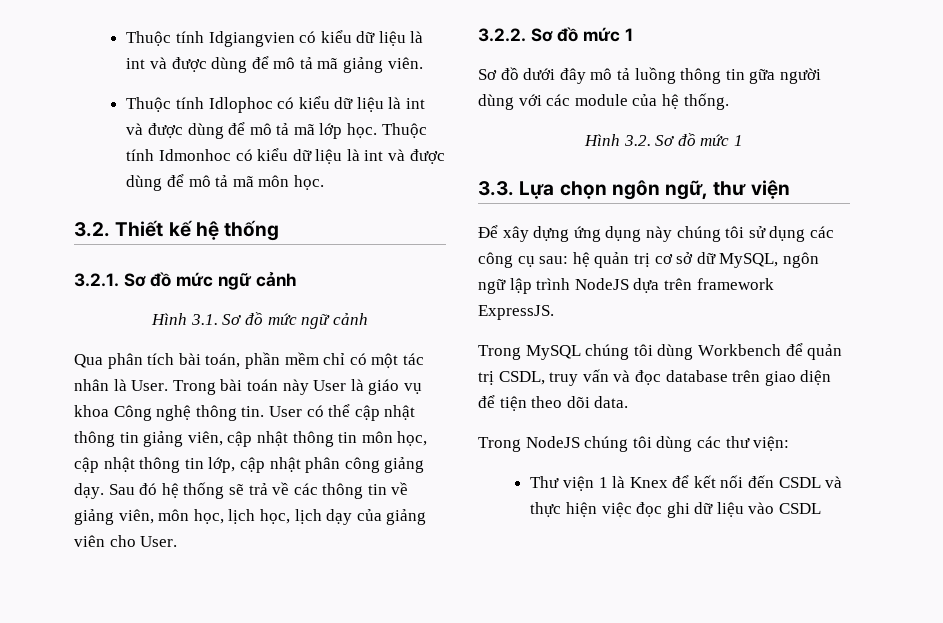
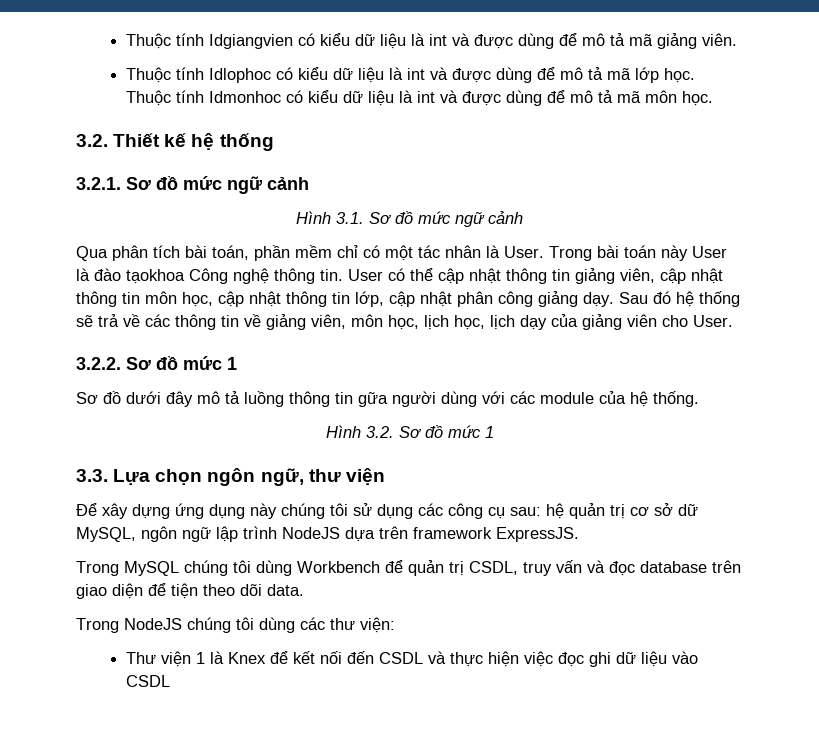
- Trong bài toán này User là giáo vụ khoa Công nghệ thông tin.
+ Trong bài toán này User là đào tạokhoa Công nghệ thông tin.

